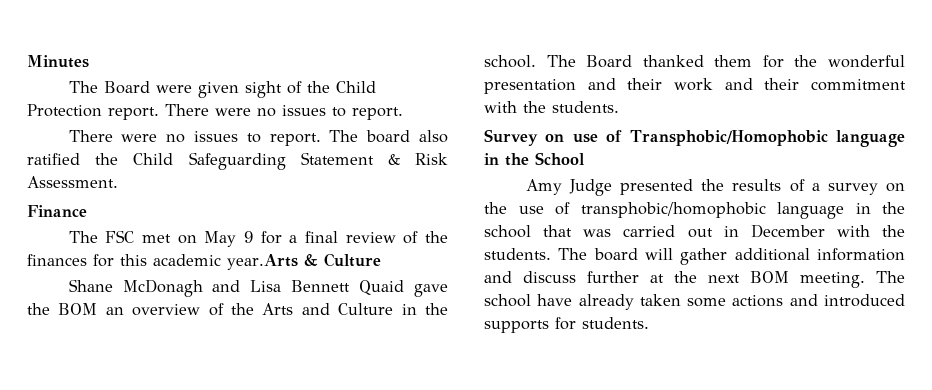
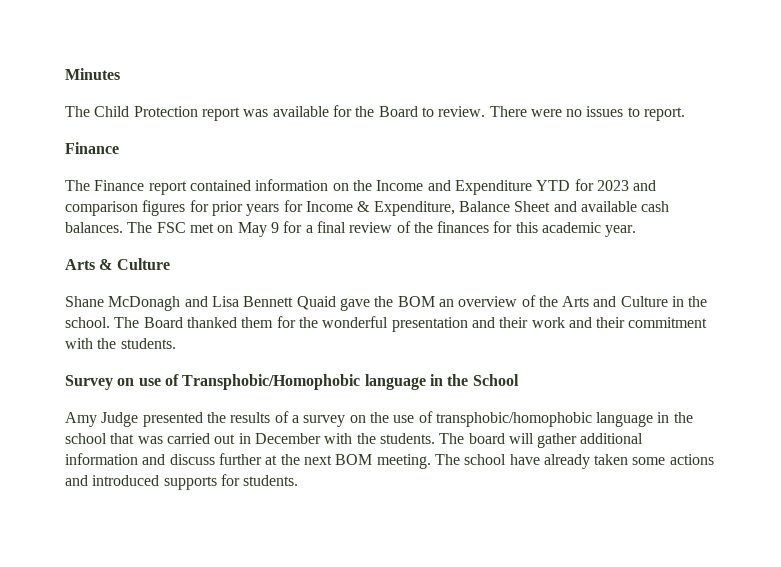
- The Board were given sight of the Child Protection report. There were no issues to report.
- There were no issues to report. The board also ratified the Child Safeguarding Statement & Risk Assessment.
+ The Child Protection report was available for the Board to review. There were no issues to report.
  Finance
- The FSC met on May 9 for a final review of the finances for this academic year.Arts & Culture
+ The Finance report contained information on the Income and Expenditure YTD for 2023 and comparison figures for prior years for Income & Expenditure, Balance Sheet and available cash balances. The FSC met on May 9 for a final review of the finances for this academic year.
+ Arts & Culture

